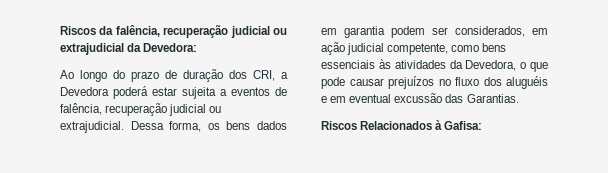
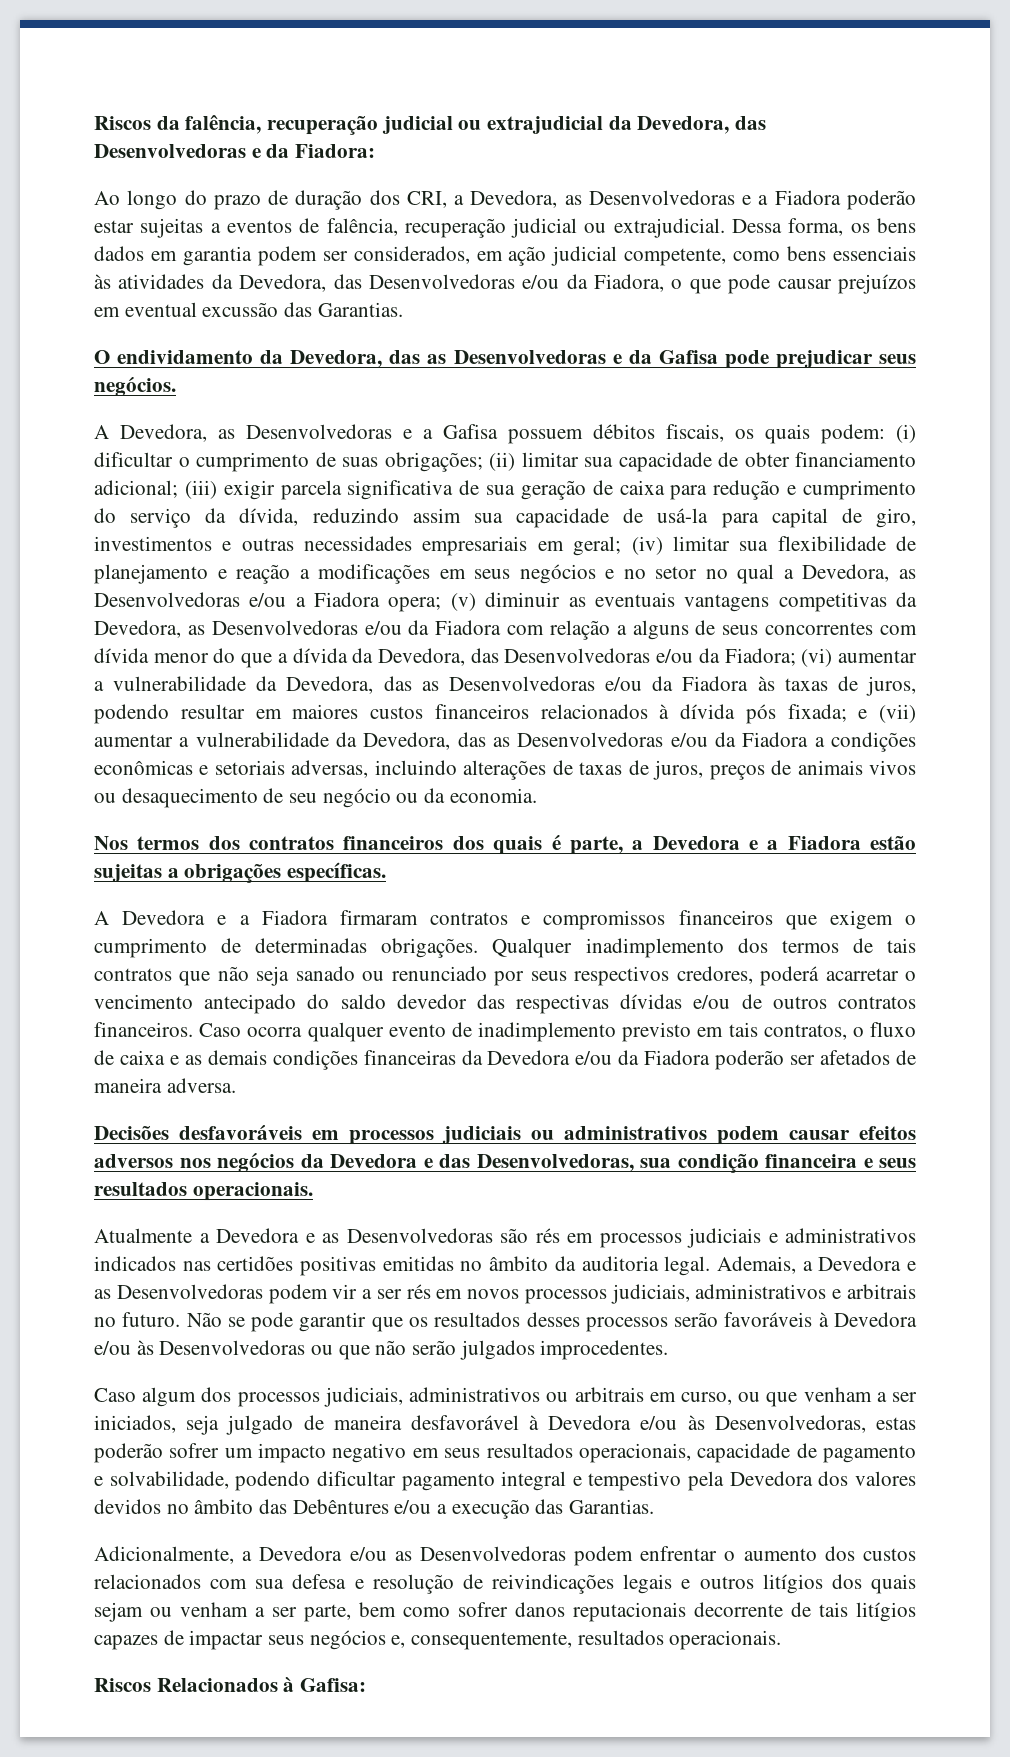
- Riscos da falência, recuperação judicial ou extrajudicial da Devedora:
+ Riscos da falência, recuperação judicial ou extrajudicial da Devedora, das Desenvolvedoras e da Fiadora:
- Ao longo do prazo de duração dos CRI, a Devedora poderá estar sujeita a eventos de falência, recuperação judicial ou extrajudicial.
+ Ao longo do prazo de duração dos CRI, a Devedora, as Desenvolvedoras e a Fiadora poderão estar sujeitas a eventos de falência, recuperação judicial ou extrajudicial.
- Dessa forma, os bens dados em garantia podem ser considerados, em ação judicial competente, como bens essenciais às atividades da Devedora, o que pode causar prejuízos no fluxo dos aluguéis e em eventual excussão das Garantias.
+ Dessa forma, os bens dados em garantia podem ser considerados, em ação judicial competente, como bens essenciais às atividades da Devedora, das Desenvolvedoras e/ou da Fiadora, o que pode causar prejuízos em eventual excussão das Garantias.
+ O endividamento da Devedora, das as Desenvolvedoras e da Gafisa pode prejudicar seus negócios.
+ A Devedora, as Desenvolvedoras e a Gafisa possuem débitos fiscais, os quais podem: (i) dificultar o cumprimento de suas obrigações; (ii) limitar sua capacidade de obter financiamento adicional; (iii) exigir parcela significativa de sua geração de caixa para redução e cumprimento do serviço da dívida, reduzindo assim sua capacidade de usá-la para capital de giro, investimentos e outras necessidades empresariais em geral; (iv) limitar sua flexibilidade de planejamento e reação a modificações em seus negócios e no setor no qual a Devedora, as Desenvolvedoras e/ou a Fiadora opera; (v) diminuir as eventuais vantagens competitivas da Devedora, as Desenvolvedoras e/ou da Fiadora com relação a alguns de seus concorrentes com dívida menor do que a dívida da Devedora, das Desenvolvedoras e/ou da Fiadora; (vi) aumentar a vulnerabilidade da Devedora, das as Desenvolvedoras e/ou da Fiadora às taxas de juros, podendo resultar em maiores custos financeiros relacionados à dívida pós fixada; e (vii) aumentar a vulnerabilidade da Devedora, das as Desenvolvedoras e/ou da Fiadora a condições econômicas e setoriais adversas, incluindo alterações de taxas de juros, preços de animais vivos ou desaquecimento de seu negócio ou da economia.
+ Nos termos dos contratos financeiros dos quais é parte, a Devedora e a Fiadora estão sujeitas a obrigações específicas.
+ A Devedora e a Fiadora firmaram contratos e compromissos financeiros que exigem o cumprimento de determinadas obrigações. Qualquer inadimplemento dos termos de tais contratos que não seja sanado ou renunciado por seus respectivos credores, poderá acarretar o vencimento antecipado do saldo devedor das respectivas dívidas e/ou de outros contratos financeiros. Caso ocorra qualquer evento de inadimplemento previsto em tais contratos, o fluxo de caixa e as demais condições financeiras da Devedora e/ou da Fiadora poderão ser afetados de maneira adversa.
+ Decisões desfavoráveis em processos judiciais ou administrativos podem causar efeitos adversos nos negócios da Devedora e das Desenvolvedoras, sua condição financeira e seus resultados operacionais.
+ Atualmente a Devedora e as Desenvolvedoras são rés em processos judiciais e administrativos indicados nas certidões positivas emitidas no âmbito da auditoria legal. Ademais, a Devedora e as Desenvolvedoras podem vir a ser rés em novos processos judiciais, administrativos e arbitrais no futuro. Não se pode garantir que os resultados desses processos serão favoráveis à Devedora e/ou às Desenvolvedoras ou que não serão julgados improcedentes.
+ Caso algum dos processos judiciais, administrativos ou arbitrais em curso, ou que venham a ser iniciados, seja julgado de maneira desfavorável à Devedora e/ou às Desenvolvedoras, estas poderão sofrer um impacto negativo em seus resultados operacionais, capacidade de pagamento e solvabilidade, podendo dificultar pagamento integral e tempestivo pela Devedora dos valores devidos no âmbito das Debêntures e/ou a execução das Garantias.
+ Adicionalmente, a Devedora e/ou as Desenvolvedoras podem enfrentar o aumento dos custos relacionados com sua defesa e resolução de reivindicações legais e outros litígios dos quais sejam ou venham a ser parte, bem como sofrer danos reputacionais decorrente de tais litígios capazes de impactar seus negócios e, consequentemente, resultados operacionais.

